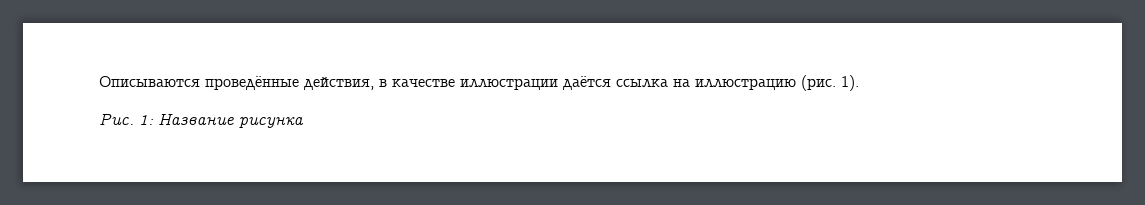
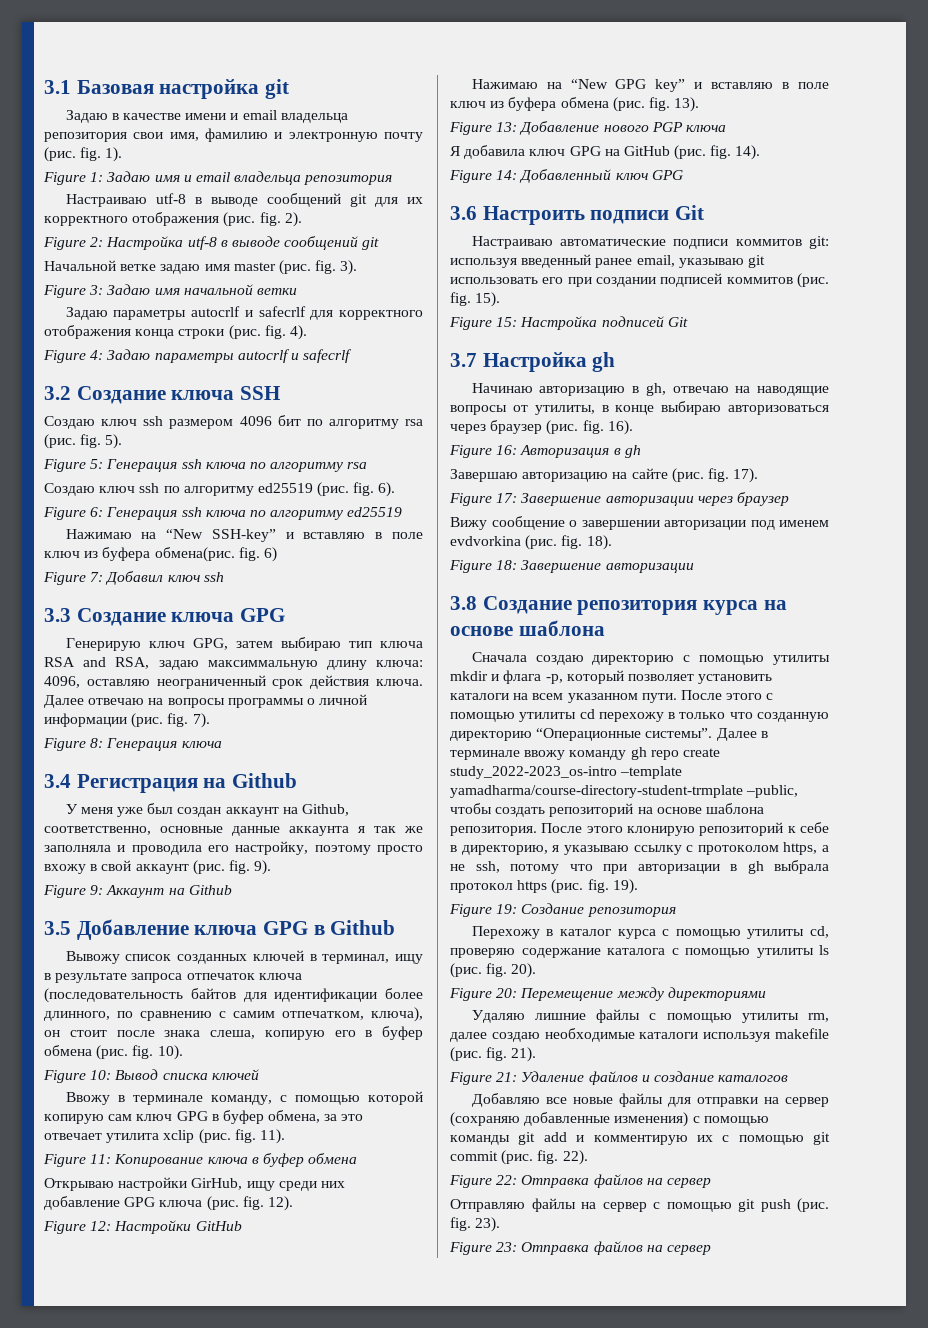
- Описываются проведённые действия, в качестве иллюстрации даётся ссылка на иллюстрацию (рис. 1).
- Рис. 1: Название рисунка
+ 3.1 Базовая настройка git
+ Задаю в качестве имени и email владельца репозитория свои имя, фамилию и электронную почту (рис. fig. 1).
+ Figure 1: Задаю имя и email владельца репозитория
+ Настраиваю utf-8 в выводе сообщений git для их корректного отображения (рис. fig. 2).
+ Figure 2: Настройка utf-8 в выводе сообщений git
+ Начальной ветке задаю имя master (рис. fig. 3).
+ Figure 3: Задаю имя начальной ветки
+ Задаю параметры autocrlf и safecrlf для корректного отображения конца строки (рис. fig. 4).
+ Figure 4: Задаю параметры autocrlf и safecrlf
+ 3.2 Создание ключа SSH
+ Создаю ключ ssh размером 4096 бит по алгоритму rsa (рис. fig. 5).
+ Figure 5: Генерация ssh ключа по алгоритму rsa
+ Создаю ключ ssh по алгоритму ed25519 (рис. fig. 6).
+ Figure 6: Генерация ssh ключа по алгоритму ed25519
+ Нажимаю на “New SSH-key” и вставляю в поле ключ из буфера обмена(рис. fig. 6)
+ Figure 7: Добавил ключ ssh
+ 3.3 Создание ключа GPG
+ Генерирую ключ GPG, затем выбираю тип ключа RSA and RSA, задаю максиммальную длину ключа: 4096, оставляю неограниченный срок действия ключа. Далее отвечаю на вопросы программы о личной информации (рис. fig. 7).
+ Figure 8: Генерация ключа
+ 3.4 Регистрация на Github
+ У меня уже был создан аккаунт на Github, соответственно, основные данные аккаунта я так же заполняла и проводила его настройку, поэтому просто вхожу в свой аккаунт (рис. fig. 9).
+ Figure 9: Аккаунт на Github
+ 3.5 Добавление ключа GPG в Github
+ Вывожу список созданных ключей в терминал, ищу в результате запроса отпечаток ключа (последовательность байтов для идентификации более длинного, по сравнению с самим отпечатком, ключа), он стоит после знака слеша, копирую его в буфер обмена (рис. fig. 10).
+ Figure 10: Вывод списка ключей
+ Ввожу в терминале команду, с помощью которой копирую сам ключ GPG в буфер обмена, за это отвечает утилита xclip (рис. fig. 11).
+ Figure 11: Копирование ключа в буфер обмена
+ Открываю настройки GirHub, ищу среди них добавление GPG ключа (рис. fig. 12).
+ Figure 12: Настройки GitHub
+ Нажимаю на “New GPG key” и вставляю в поле ключ из буфера обмена (рис. fig. 13).
+ Figure 13: Добавление нового PGP ключа
+ Я добавила ключ GPG на GitHub (рис. fig. 14).
+ Figure 14: Добавленный ключ GPG
+ 3.6 Настроить подписи Git
+ Настраиваю автоматические подписи коммитов git: используя введенный ранее email, указываю git использовать его при создании подписей коммитов (рис. fig. 15).
+ Figure 15: Настройка подписей Git
+ 3.7 Настройка gh
+ Начинаю авторизацию в gh, отвечаю на наводящие вопросы от утилиты, в конце выбираю авторизоваться через браузер (рис. fig. 16).
+ Figure 16: Авторизация в gh
+ Завершаю авторизацию на сайте (рис. fig. 17).
+ Figure 17: Завершение авторизации через браузер
+ Вижу сообщение о завершении авторизации под именем evdvorkina (рис. fig. 18).
+ Figure 18: Завершение авторизации
+ 3.8 Создание репозитория курса на основе шаблона
+ Сначала создаю директорию с помощью утилиты mkdir и флага -p, который позволяет установить каталоги на всем указанном пути. После этого с помощью утилиты cd перехожу в только что созданную директорию “Операционные системы”. Далее в терминале ввожу команду gh repo create study_2022-2023_os-intro –template yamadharma/course-directory-student-trmplate –public, чтобы создать репозиторий на основе шаблона репозитория. После этого клонирую репозиторий к себе в директорию, я указываю ссылку с протоколом https, а не ssh, потому что при авторизации в gh выбрала протокол https (рис. fig. 19).
+ Figure 19: Создание репозитория
+ Перехожу в каталог курса с помощью утилиты cd, проверяю содержание каталога с помощью утилиты ls (рис. fig. 20).
+ Figure 20: Перемещение между директориями
+ Удаляю лишние файлы с помощью утилиты rm, далее создаю необходимые каталоги используя makefile (рис. fig. 21).
+ Figure 21: Удаление файлов и создание каталогов
+ Добавляю все новые файлы для отправки на сервер (сохраняю добавленные изменения) с помощью команды git add и комментирую их с помощью git commit (рис. fig. 22).
+ Figure 22: Отправка файлов на сервер
+ Отправляю файлы на сервер с помощью git push (рис. fig. 23).
+ Figure 23: Отправка файлов на сервер

